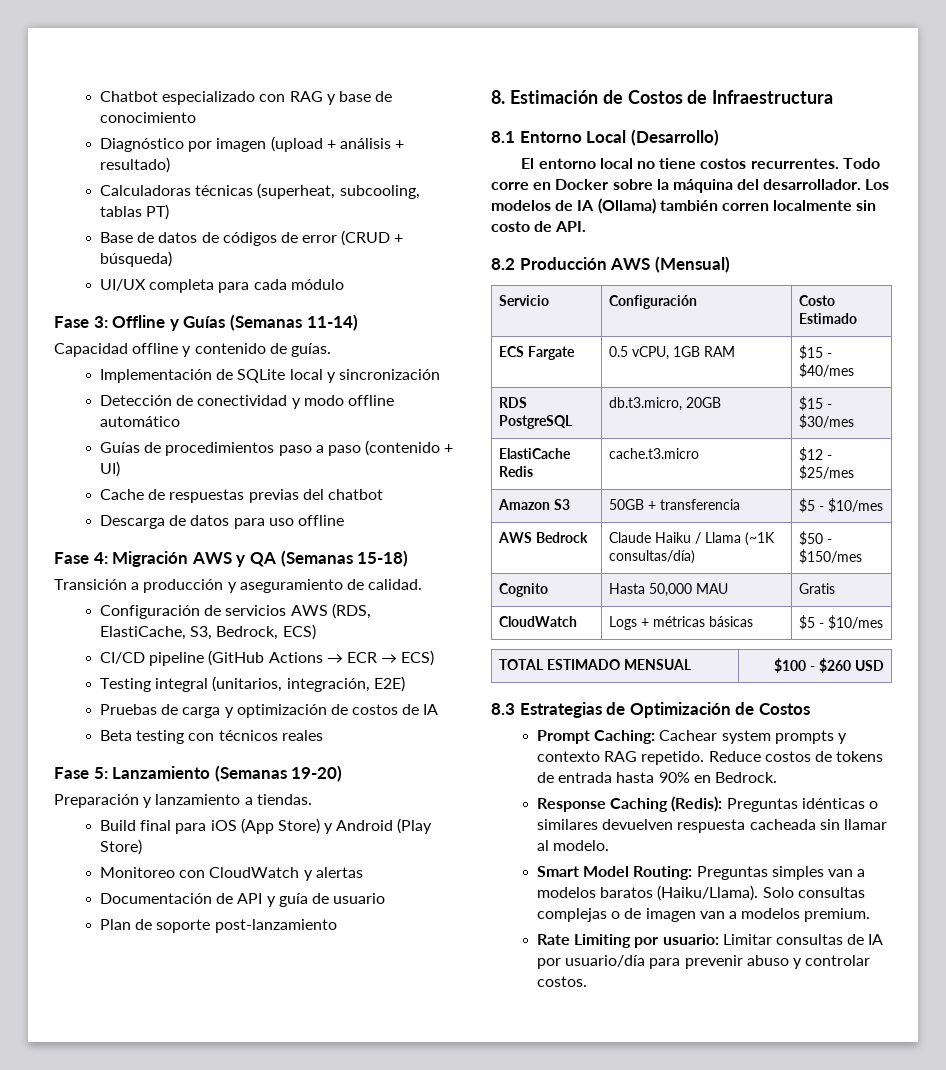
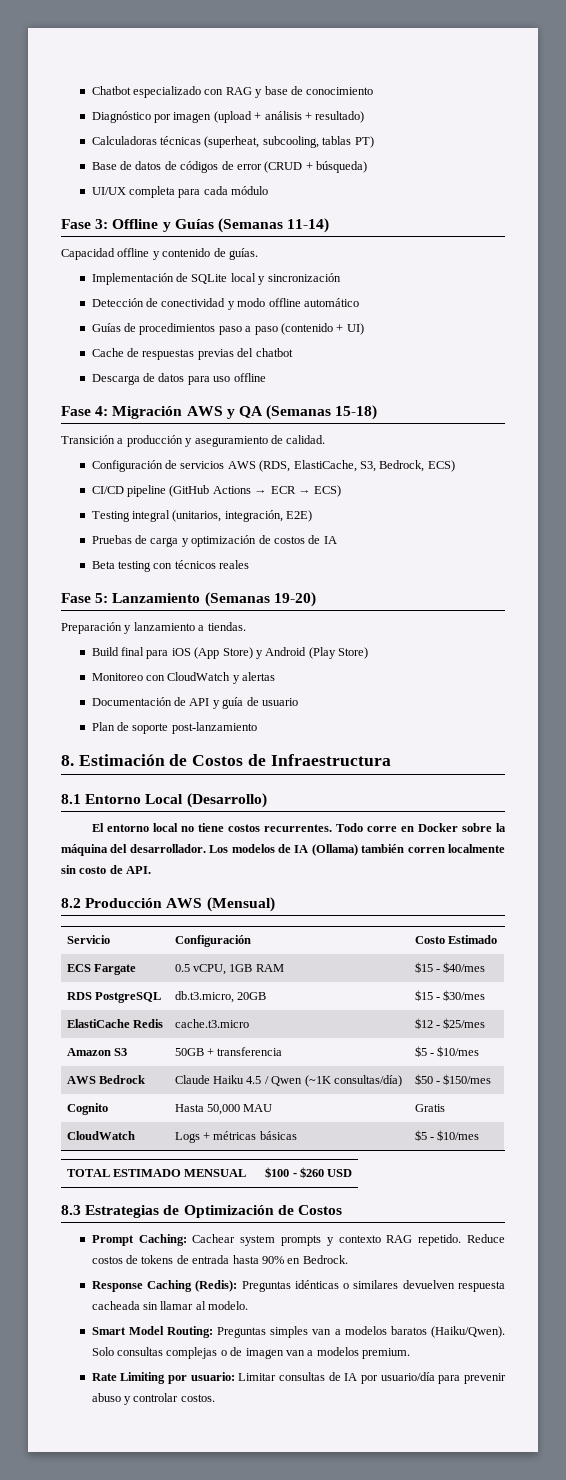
- AWS Bedrock | Claude Haiku / Llama (~1K consultas/día) | $50 - $150/mes
+ AWS Bedrock | Claude Haiku 4.5 / Qwen (~1K consultas/día) | $50 - $150/mes
- Smart Model Routing: Preguntas simples van a modelos baratos (Haiku/Llama).
+ Smart Model Routing: Preguntas simples van a modelos baratos (Haiku/Qwen).

